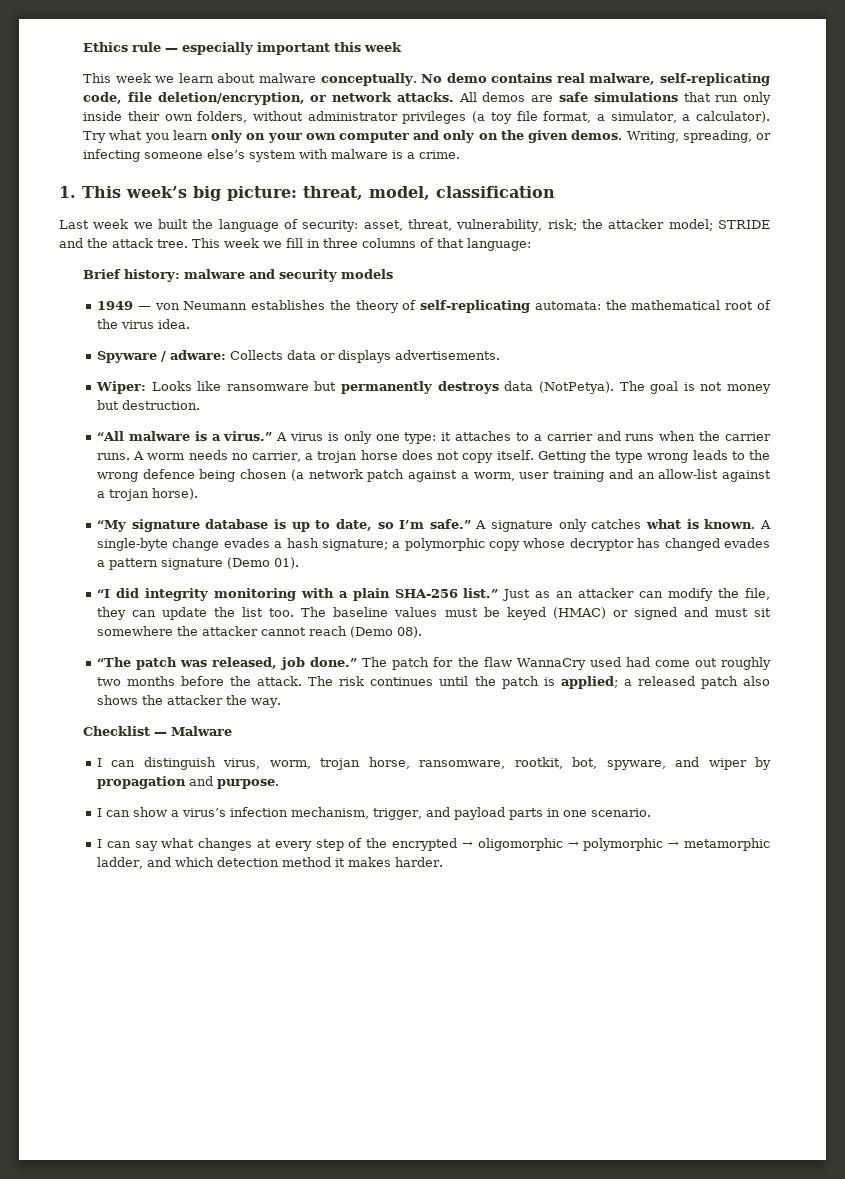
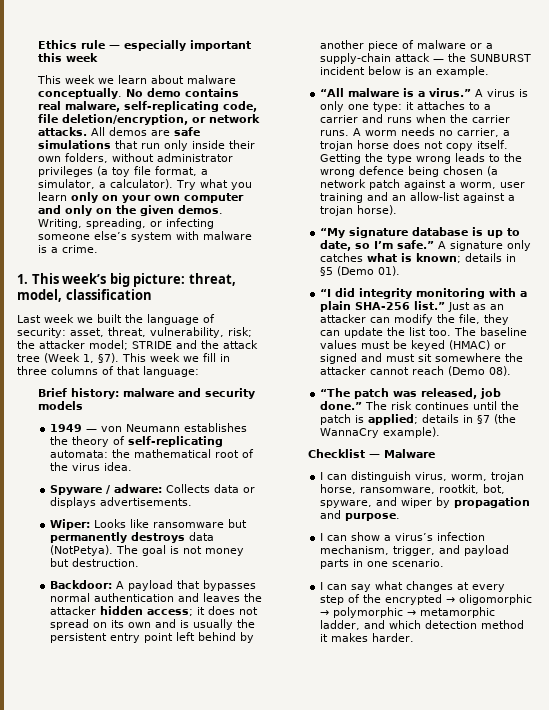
- Last week we built the language of security: asset, threat, vulnerability, risk; the attacker model; STRIDE and the attack tree.
+ Last week we built the language of security: asset, threat, vulnerability, risk; the attacker model; STRIDE and the attack tree (Week 1, §7).
+ Backdoor: A payload that bypasses normal authentication and leaves the attacker hidden access; it does not spread on its own and is usually the persistent entry point left behind by another piece of malware or a supply-chain attack — the SUNBURST incident below is an example.
- A signature only catches what is known. A single-byte change evades a hash signature; a polymorphic copy whose decryptor has changed evades a pattern signature (Demo 01).
+ A signature only catches what is known; details in §5 (Demo 01).
- The patch for the flaw WannaCry used had come out roughly two months before the attack. The risk continues until the patch is applied; a released patch also shows the attacker the way.
+ The risk continues until the patch is applied; details in §7 (the WannaCry example).

